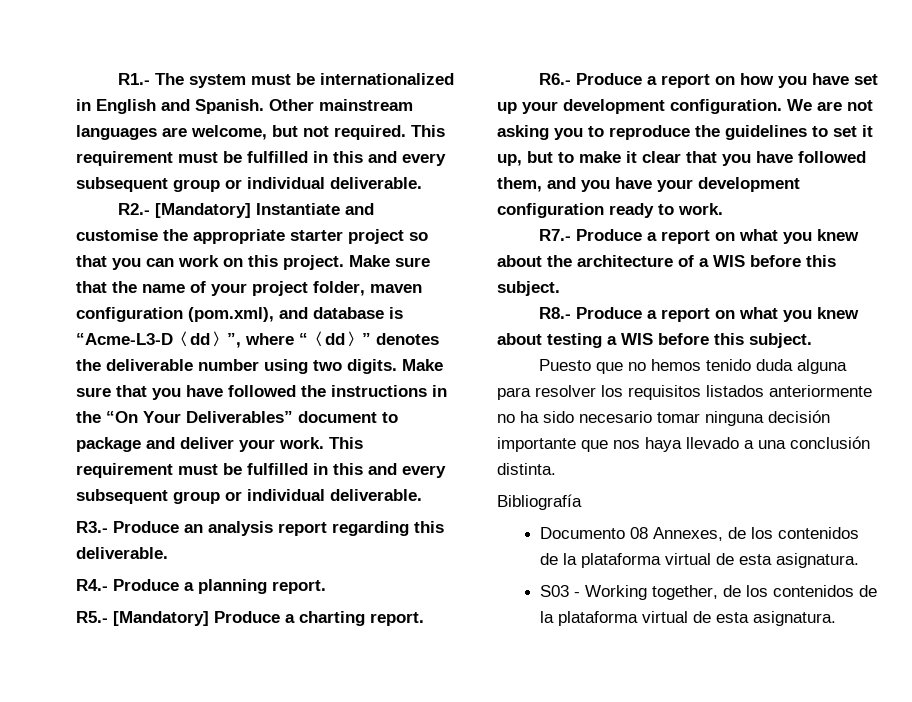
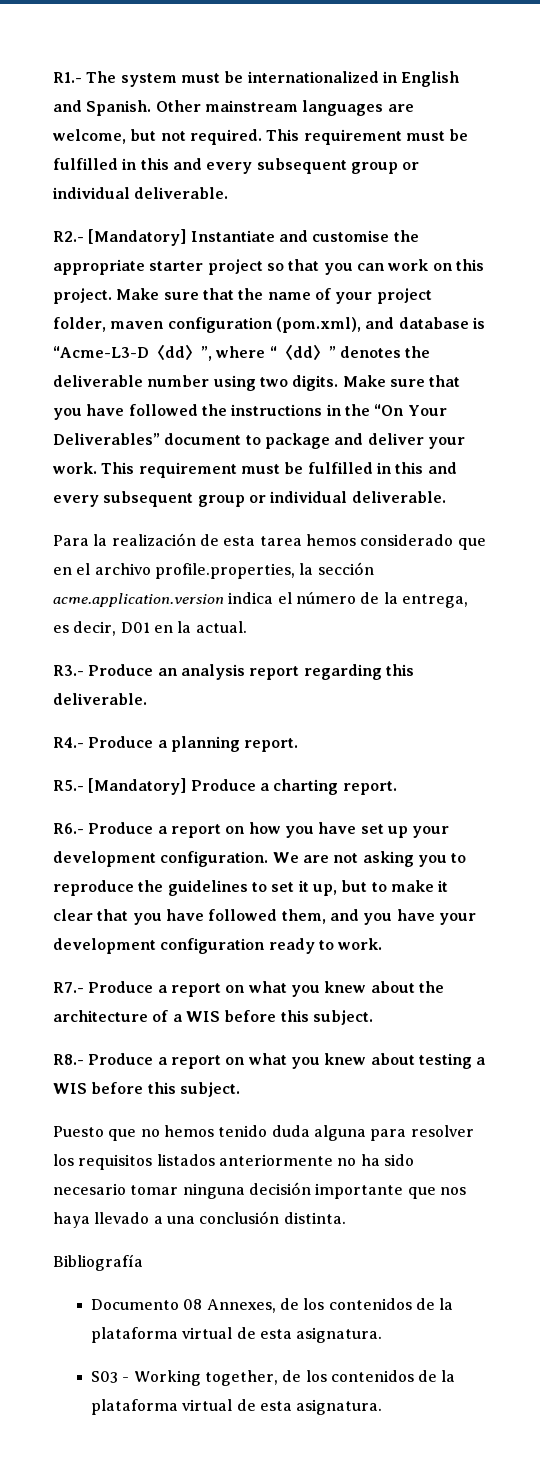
+ Para la realización de esta tarea hemos considerado que en el archivo profile.properties, la sección acme.application.version indica el número de la entrega, es decir, D01 en la actual.

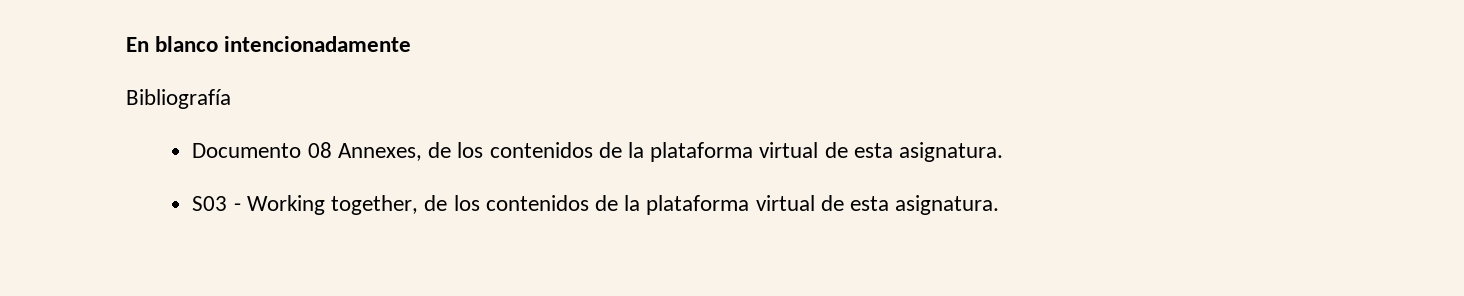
- R1.- The system must be internationalized in English and Spanish. Other mainstream languages are welcome, but not required. This requirement must be fulfilled in this and every subsequent group or individual deliverable.
- R2.- [Mandatory] Instantiate and customise the appropriate starter project so that you can work on this project. Make sure that the name of your project folder, maven configuration (pom.xml), and database is “Acme-L3-D〈dd〉”, where “〈dd〉” denotes the deliverable number using two digits. Make sure that you have followed the instructions in the “On Your Deliverables” document to package and deliver your work. This requirement must be fulfilled in this and every subsequent group or individual deliverable.
- Para la realización de esta tarea hemos considerado que en el archivo profile.properties, la sección acme.application.version indica el número de la entrega, es decir, D01 en la actual.
- R3.- Produce an analysis report regarding this deliverable.
- R4.- Produce a planning report.
- R5.- [Mandatory] Produce a charting report.
- R6.- Produce a report on how you have set up your development configuration. We are not asking you to reproduce the guidelines to set it up, but to make it clear that you have followed them, and you have your development configuration ready to work.
- R7.- Produce a report on what you knew about the architecture of a WIS before this subject.
- R8.- Produce a report on what you knew about testing a WIS before this subject.
- Puesto que no hemos tenido duda alguna para resolver los requisitos listados anteriormente no ha sido necesario tomar ninguna decisión importante que nos haya llevado a una conclusión distinta.
+ En blanco intencionadamente

